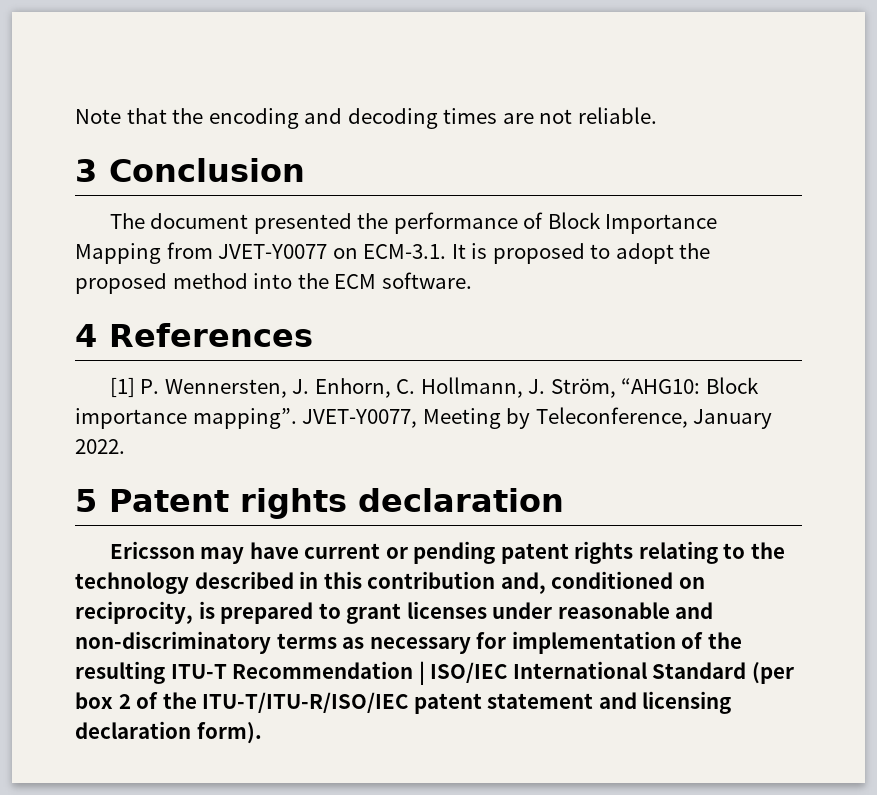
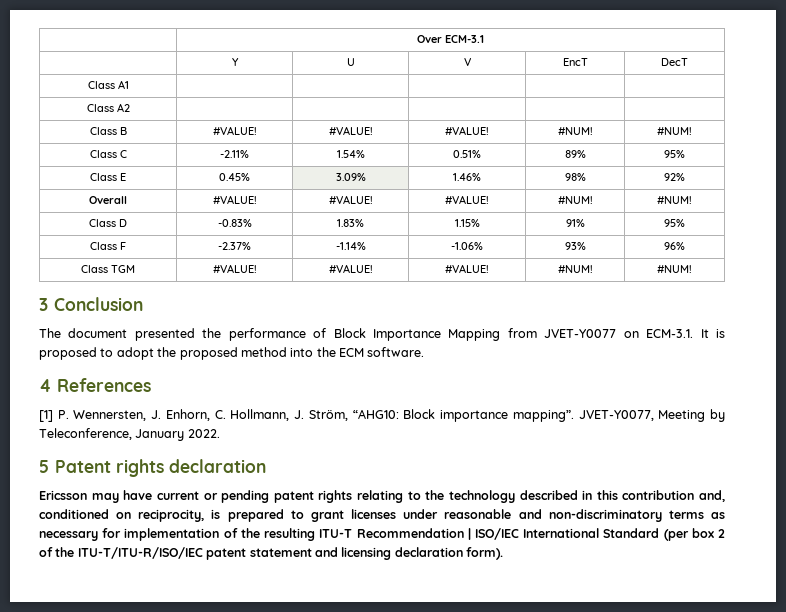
- Note that the encoding and decoding times are not reliable.
+ | Over ECM-3.1
+ | Y | U | V | EncT | DecT
+ Class A1 | | | | |
+ Class A2 | | | | |
+ Class B | #VALUE! | #VALUE! | #VALUE! | #NUM! | #NUM!
+ Class C | -2.11% | 1.54% | 0.51% | 89% | 95%
+ Class E | 0.45% | 3.09% | 1.46% | 98% | 92%
+ Overall | #VALUE! | #VALUE! | #VALUE! | #NUM! | #NUM!
+ Class D | -0.83% | 1.83% | 1.15% | 91% | 95%
+ Class F | -2.37% | -1.14% | -1.06% | 93% | 96%
+ Class TGM | #VALUE! | #VALUE! | #VALUE! | #NUM! | #NUM!

